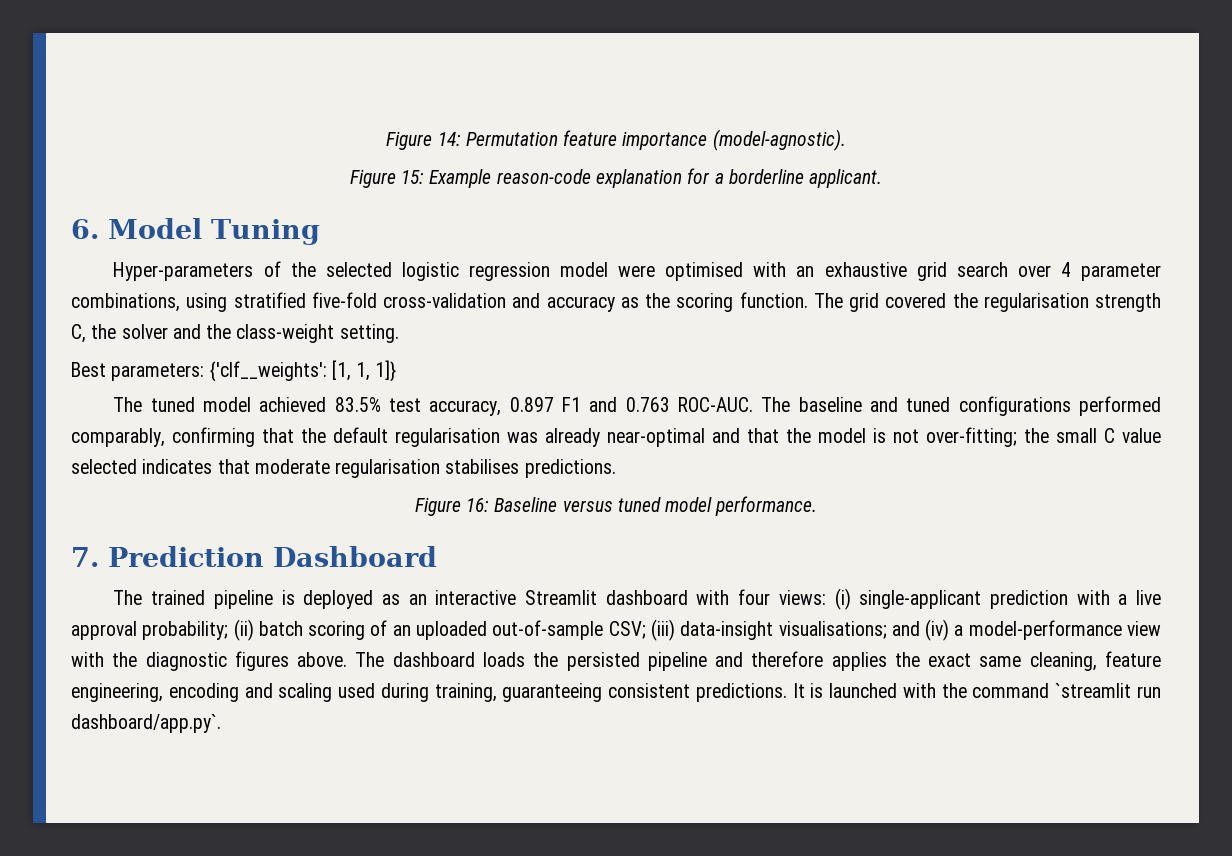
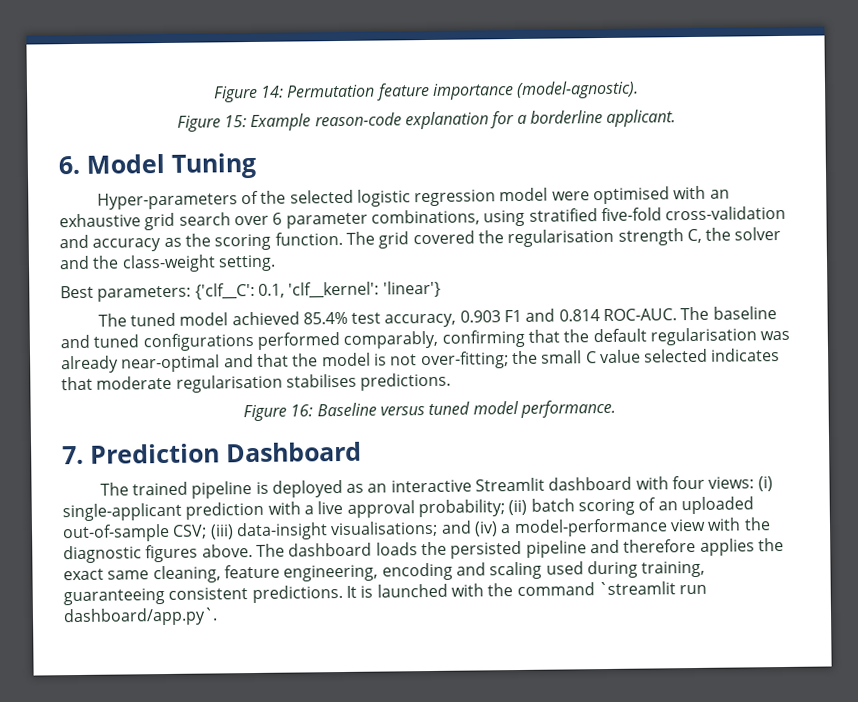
- Hyper-parameters of the selected logistic regression model were optimised with an exhaustive grid search over 4 parameter combinations, using stratified five-fold cross-validation and accuracy as the scoring function.
+ Hyper-parameters of the selected logistic regression model were optimised with an exhaustive grid search over 6 parameter combinations, using stratified five-fold cross-validation and accuracy as the scoring function.
- Best parameters: {'clf__weights': [1, 1, 1]}
+ Best parameters: {'clf__C': 0.1, 'clf__kernel': 'linear'}
- The tuned model achieved 83.5% test accuracy, 0.897 F1 and 0.763 ROC-AUC.
+ The tuned model achieved 85.4% test accuracy, 0.903 F1 and 0.814 ROC-AUC.

